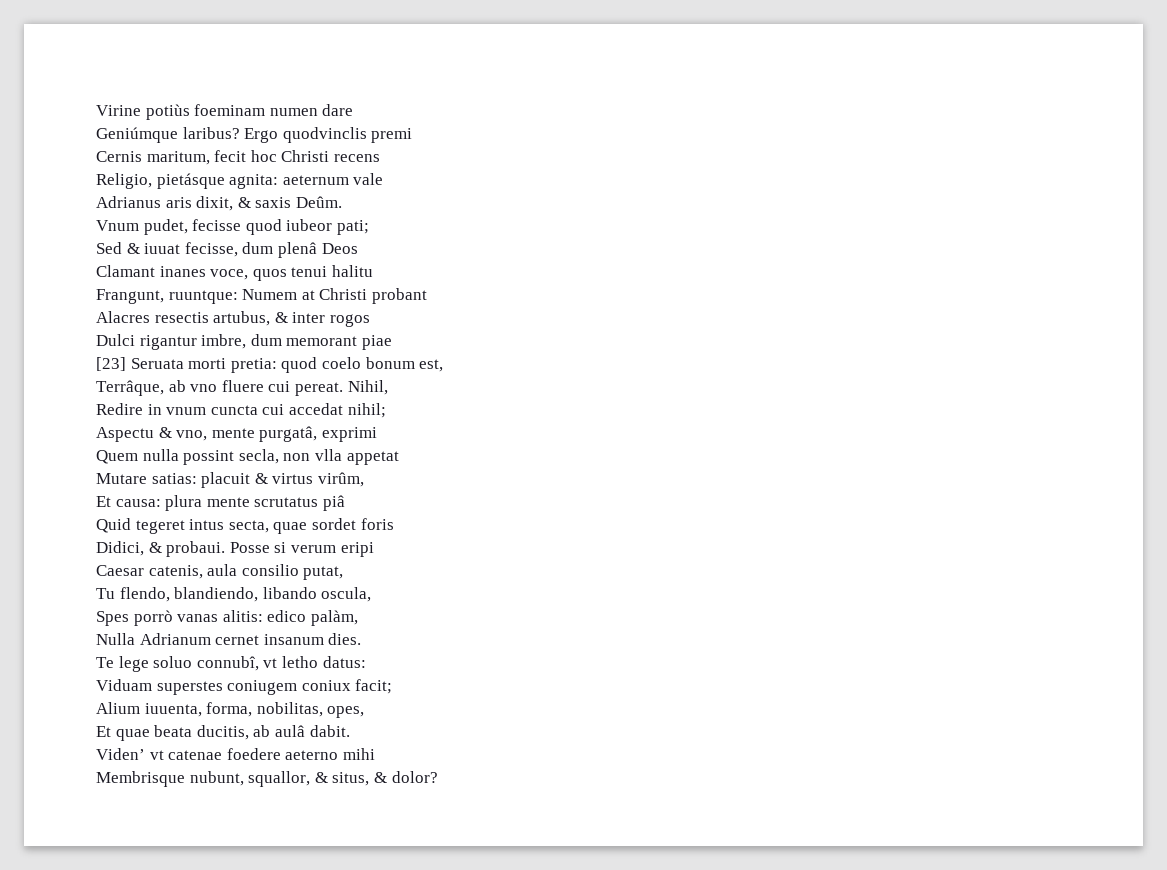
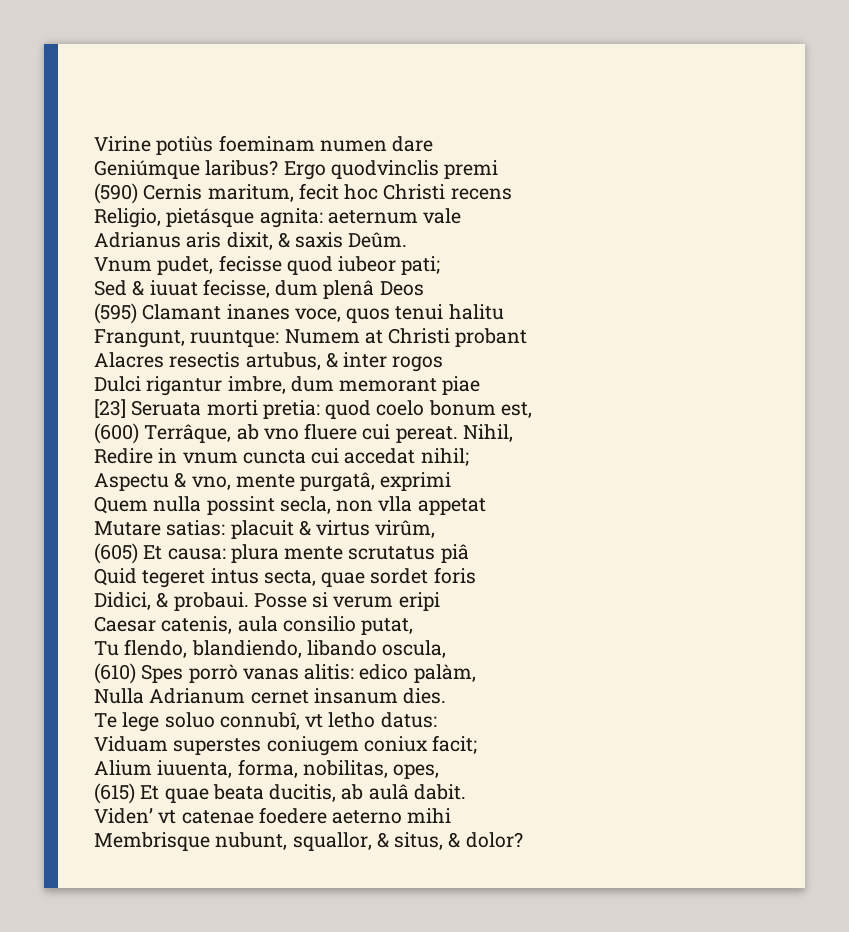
- Cernis maritum, fecit hoc Christi recens
+ (590) Cernis maritum, fecit hoc Christi recens
- Clamant inanes voce, quos tenui halitu
+ (595) Clamant inanes voce, quos tenui halitu
- Terrâque, ab vno fluere cui pereat.
+ (600) Terrâque, ab vno fluere cui pereat.
- Et causa: plura mente scrutatus piâ
+ (605) Et causa: plura mente scrutatus piâ
- Spes porrò vanas alitis: edico palàm,
+ (610) Spes porrò vanas alitis: edico palàm,
- Et quae beata ducitis, ab aulâ dabit.
+ (615) Et quae beata ducitis, ab aulâ dabit.

